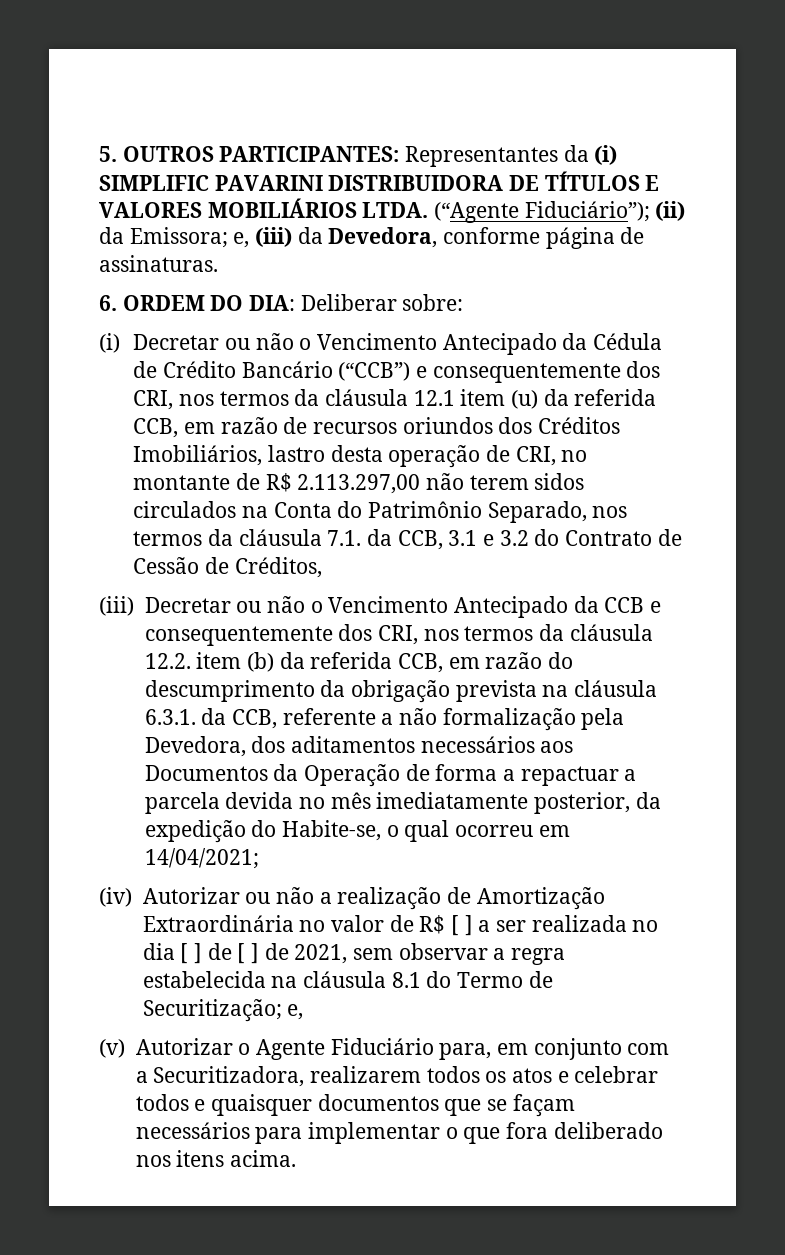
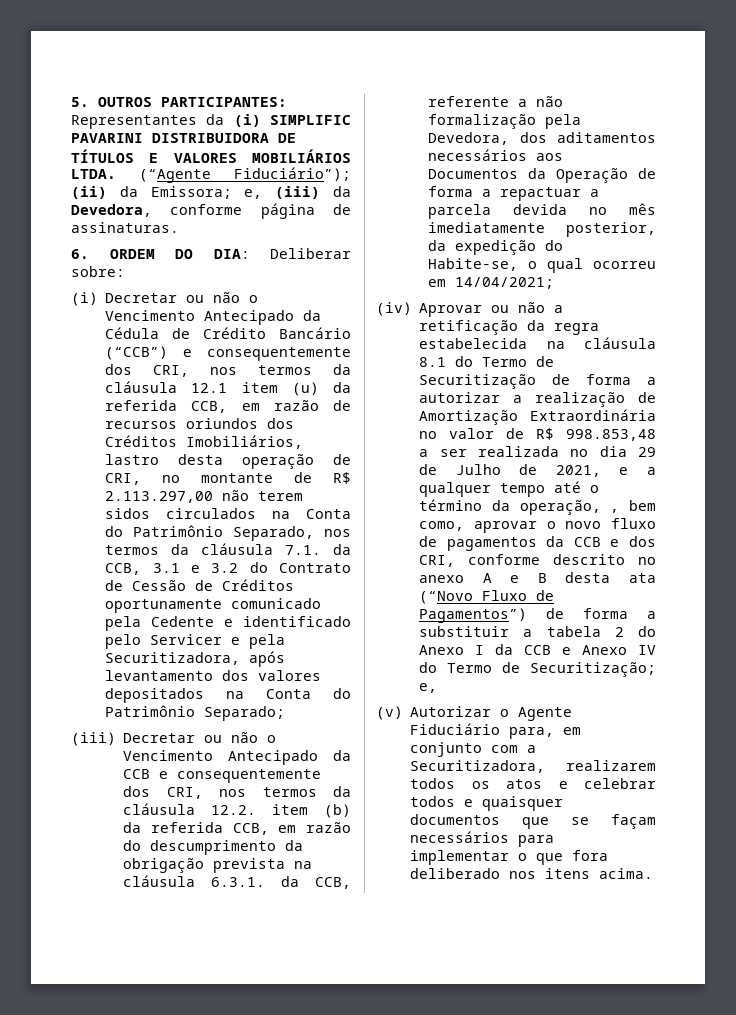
- (i) Decretar ou não o Vencimento Antecipado da Cédula de Crédito Bancário (“CCB”) e consequentemente dos CRI, nos termos da cláusula 12.1 item (u) da referida CCB, em razão de recursos oriundos dos Créditos Imobiliários, lastro desta operação de CRI, no montante de R$ 2.113.297,00 não terem sidos circulados na Conta do Patrimônio Separado, nos termos da cláusula 7.1. da CCB, 3.1 e 3.2 do Contrato de Cessão de Créditos,
+ (i) Decretar ou não o Vencimento Antecipado da Cédula de Crédito Bancário (“CCB”) e consequentemente dos CRI, nos termos da cláusula 12.1 item (u) da referida CCB, em razão de recursos oriundos dos Créditos Imobiliários, lastro desta operação de CRI, no montante de R$ 2.113.297,00 não terem sidos circulados na Conta do Patrimônio Separado, nos termos da cláusula 7.1. da CCB, 3.1 e 3.2 do Contrato de Cessão de Créditos oportunamente comunicado pela Cedente e identificado pelo Servicer e pela Securitizadora, após levantamento dos valores depositados na Conta do Patrimônio Separado;
- (iv) Autorizar ou não a realização de Amortização Extraordinária no valor de R$ [ ] a ser realizada no dia [ ] de [ ] de 2021, sem observar a regra estabelecida na cláusula 8.1 do Termo de Securitização; e,
+ (iv) Aprovar ou não a retificação da regra estabelecida na cláusula 8.1 do Termo de Securitização de forma a autorizar a realização de Amortização Extraordinária no valor de R$ 998.853,48 a ser realizada no dia 29 de Julho de 2021, e a qualquer tempo até o término da operação, , bem como, aprovar o novo fluxo de pagamentos da CCB e dos CRI, conforme descrito no anexo A e B desta ata (“Novo Fluxo de Pagamentos”) de forma a substituir a tabela 2 do Anexo I da CCB e Anexo IV do Termo de Securitização; e,

